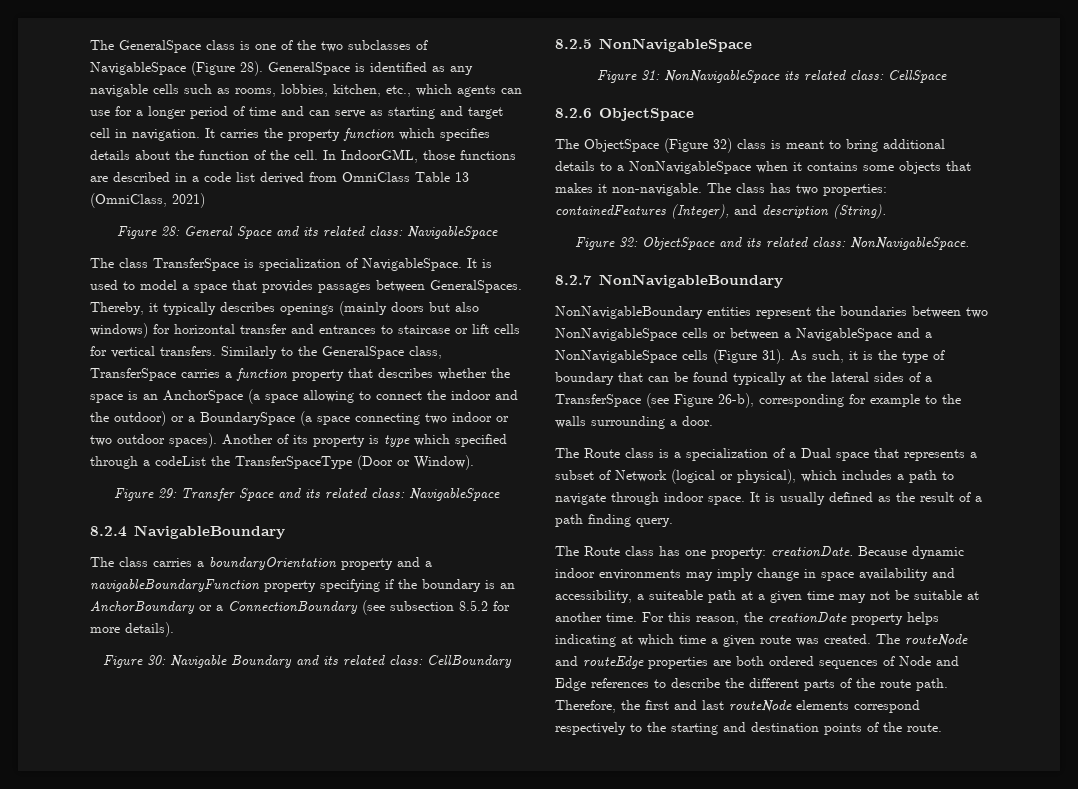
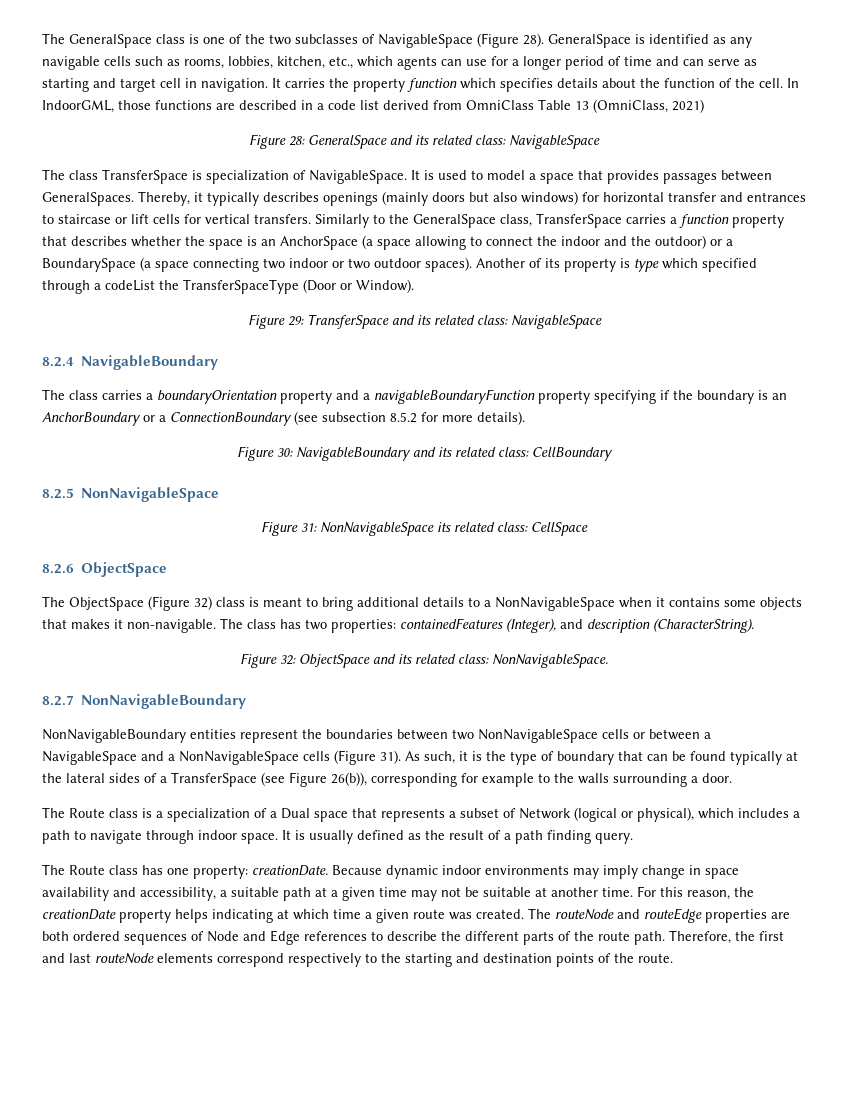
- Figure 28: General Space and its related class: NavigableSpace
+ Figure 28: GeneralSpace and its related class: NavigableSpace
- Figure 29: Transfer Space and its related class: NavigableSpace
+ Figure 29: TransferSpace and its related class: NavigableSpace
- Figure 30: Navigable Boundary and its related class: CellBoundary
+ Figure 30: NavigableBoundary and its related class: CellBoundary
- The class has two properties: containedFeatures (Integer), and description (String).
+ The class has two properties: containedFeatures (Integer), and description (CharacterString).
- As such, it is the type of boundary that can be found typically at the lateral sides of a TransferSpace (see Figure 26-b), corresponding for example to the walls surrounding a door.
+ As such, it is the type of boundary that can be found typically at the lateral sides of a TransferSpace (see Figure 26(b)), corresponding for example to the walls surrounding a door.
- Because dynamic indoor environments may imply change in space availability and accessibility, a suiteable path at a given time may not be suitable at another time.
+ Because dynamic indoor environments may imply change in space availability and accessibility, a suitable path at a given time may not be suitable at another time.

